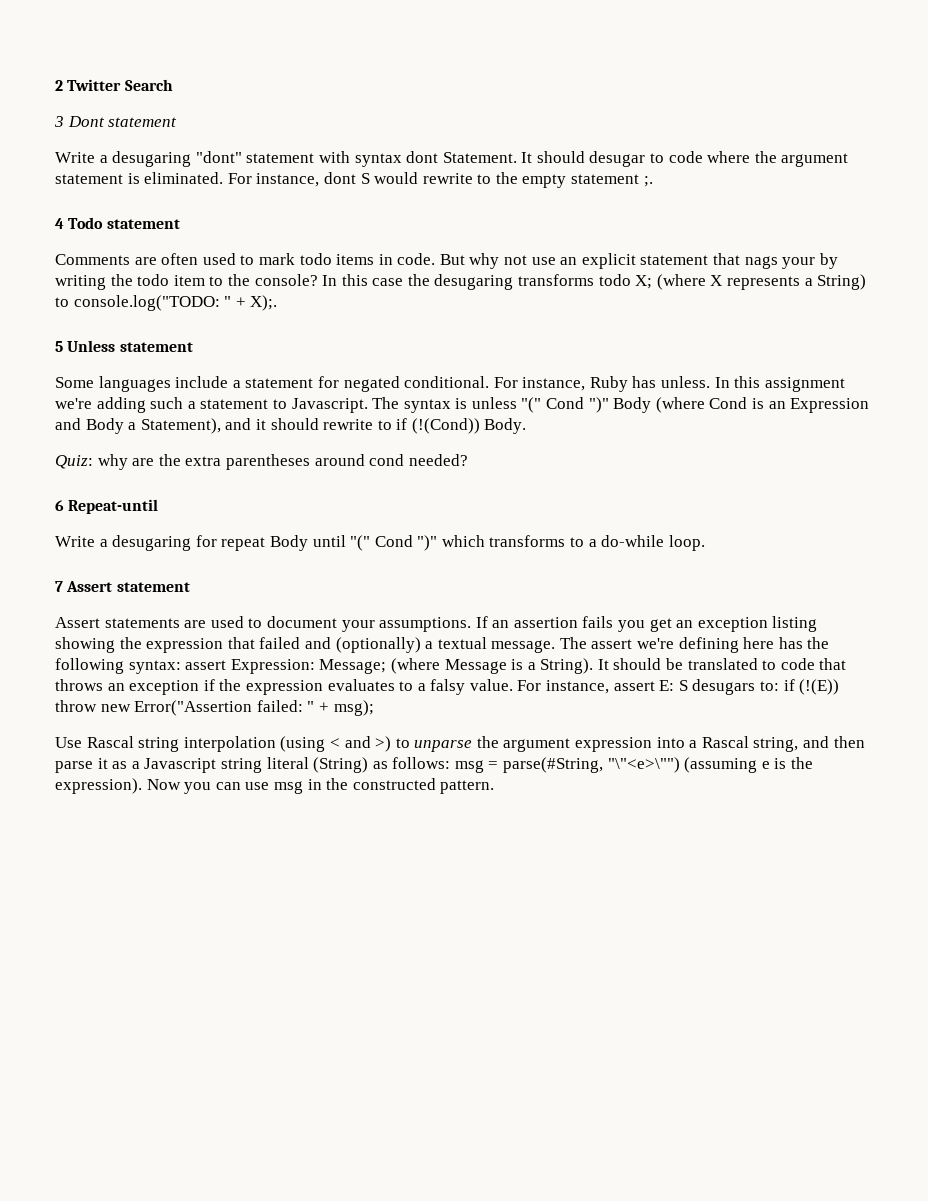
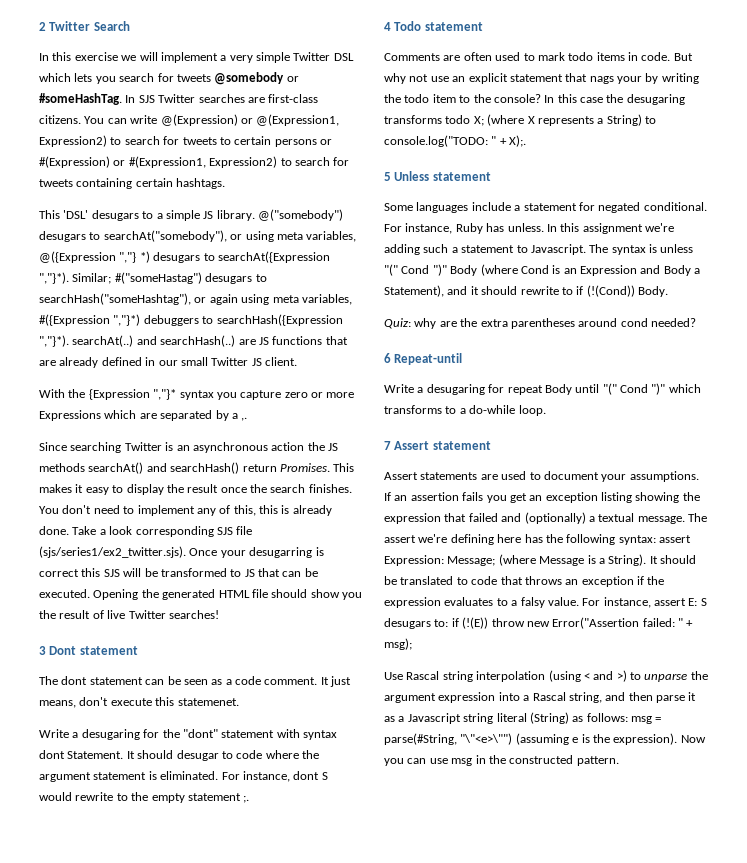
+ In this exercise we will implement a very simple Twitter DSL which lets you search for tweets @somebody or #someHashTag. In SJS Twitter searches are first-class citizens. You can write @(Expression) or @(Expression1, Expression2) to search for tweets to certain persons or #(Expression) or #(Expression1, Expression2) to search for tweets containing certain hashtags.
+ This 'DSL' desugars to a simple JS library. @("somebody") desugars to searchAt("somebody"), or using meta variables, @({Expression ","} *) desugars to searchAt({Expression ","}*). Similar; #("someHastag") desugars to searchHash("someHashtag"), or again using meta variables, #({Expression ","}*) debuggers to searchHash({Expression ","}*). searchAt(..) and searchHash(..) are JS functions that are already defined in our small Twitter JS client.
+ With the {Expression ","}* syntax you capture zero or more Expressions which are separated by a ,.
+ Since searching Twitter is an asynchronous action the JS methods searchAt() and searchHash() return Promises. This makes it easy to display the result once the search finishes. You don't need to implement any of this, this is already done. Take a look corresponding SJS file (sjs/series1/ex2_twitter.sjs). Once your desugarring is correct this SJS will be transformed to JS that can be executed. Opening the generated HTML file should show you the result of live Twitter searches!
  3 Dont statement
- Write a desugaring "dont" statement with syntax dont Statement.
+ The dont statement can be seen as a code comment. It just means, don't execute this statemenet.
+ Write a desugaring for the "dont" statement with syntax dont Statement.

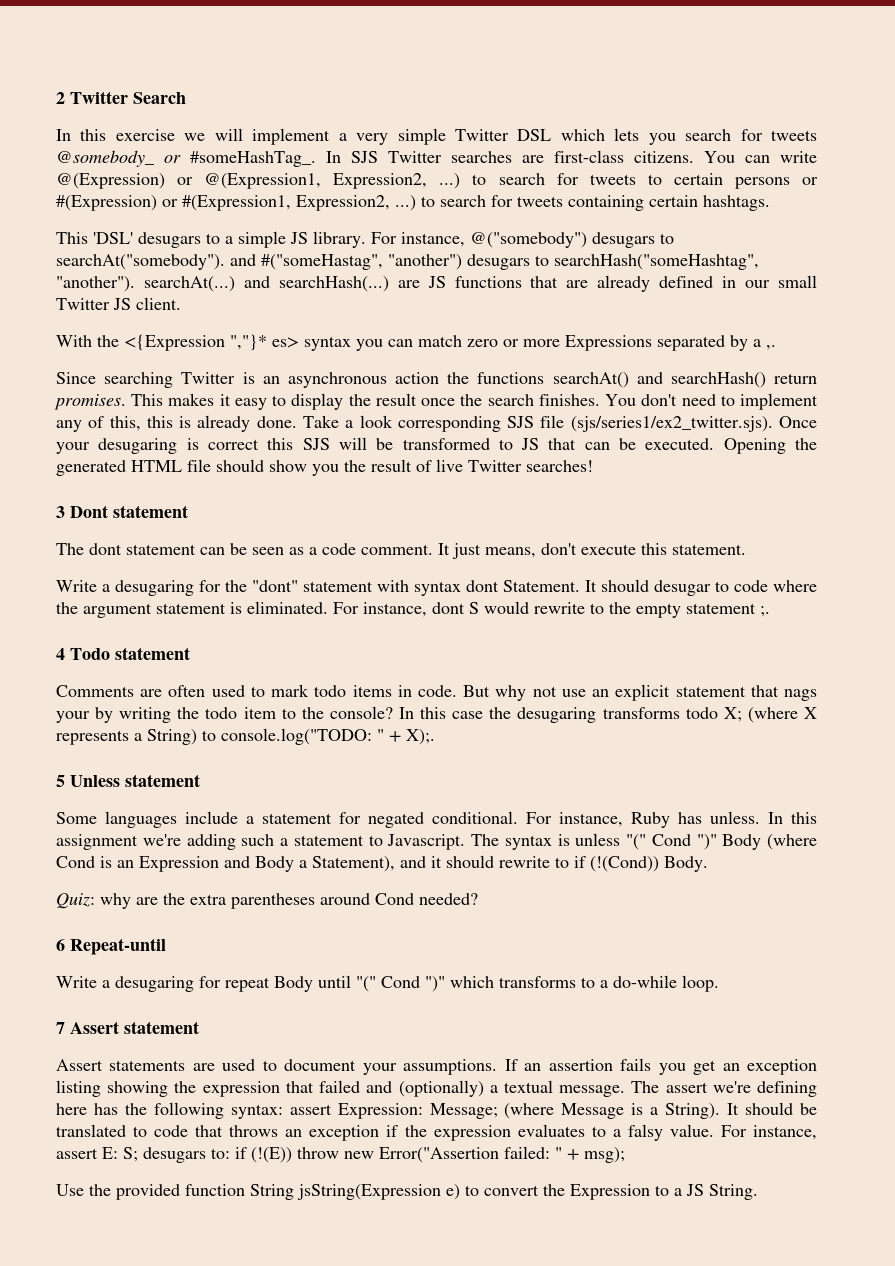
- In this exercise we will implement a very simple Twitter DSL which lets you search for tweets @somebody or #someHashTag.
+ In this exercise we will implement a very simple Twitter DSL which lets you search for tweets @somebody_ or #someHashTag_.
- You can write @(Expression) or @(Expression1, Expression2) to search for tweets to certain persons or #(Expression) or #(Expression1, Expression2) to search for tweets containing certain hashtags.
+ You can write @(Expression) or @(Expression1, Expression2, ...) to search for tweets to certain persons or #(Expression) or #(Expression1, Expression2, ...) to search for tweets containing certain hashtags.
- @("somebody") desugars to searchAt("somebody"), or using meta variables, @({Expression ","} *) desugars to searchAt({Expression ","}*). Similar; #("someHastag") desugars to searchHash("someHashtag"), or again using meta variables, #({Expression ","}*) debuggers to searchHash({Expression ","}*). searchAt(..) and searchHash(..) are JS functions that are already defined in our small Twitter JS client.
+ For instance, @("somebody") desugars to searchAt("somebody"). and #("someHastag", "another") desugars to searchHash("someHashtag", "another"). searchAt(...) and searchHash(...) are JS functions that are already defined in our small Twitter JS client.
- With the {Expression ","}* syntax you capture zero or more Expressions which are separated by a ,.
+ With the <{Expression ","}* es> syntax you can match zero or more Expressions separated by a ,.
- Since searching Twitter is an asynchronous action the JS methods searchAt() and searchHash() return Promises.
+ Since searching Twitter is an asynchronous action the functions searchAt() and searchHash() return promises.
- Take a look corresponding SJS file (sjs/series1/ex2_twitter.sjs). Once your desugarring is correct this SJS will be transformed to JS that can be executed.
+ Take a look corresponding SJS file (sjs/series1/ex2_twitter.sjs). Once your desugaring is correct this SJS will be transformed to JS that can be executed.
- It just means, don't execute this statemenet.
+ It just means, don't execute this statement.
- Quiz: why are the extra parentheses around cond needed?
+ Quiz: why are the extra parentheses around Cond needed?
- For instance, assert E: S desugars to: if (!(E)) throw new Error("Assertion failed: " + msg);
+ For instance, assert E: S; desugars to: if (!(E)) throw new Error("Assertion failed: " + msg);
- Use Rascal string interpolation (using < and >) to unparse the argument expression into a Rascal string, and then parse it as a Javascript string literal (String) as follows: msg = parse(#String, "\"<e>\"") (assuming e is the expression). Now you can use msg in the constructed pattern.
+ Use the provided function String jsString(Expression e) to convert the Expression to a JS String.

